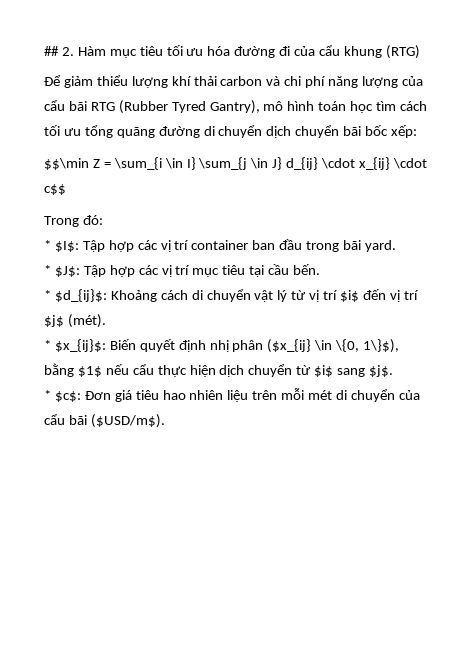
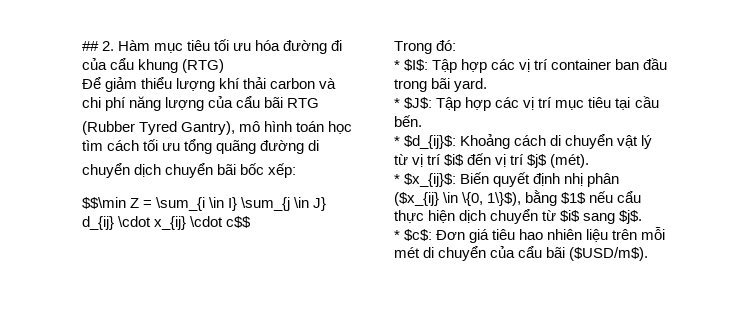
- Để giảm thiểu lượng khí thải carbon và chi phí năng lượng của cẩu bãi RTG (Rubber Tyred Gantry), mô hình toán học tìm cách tối ưu tổng quãng đường di chuyển dịch chuyển bãi bốc xếp:
+ Để giảm thiểu lượng khí thải carbon và chi phí năng lượng của cẩu bãi RTG
+ (Rubber Tyred Gantry), mô hình toán học tìm cách tối ưu tổng quãng đường di
+ chuyển dịch chuyển bãi bốc xếp:

